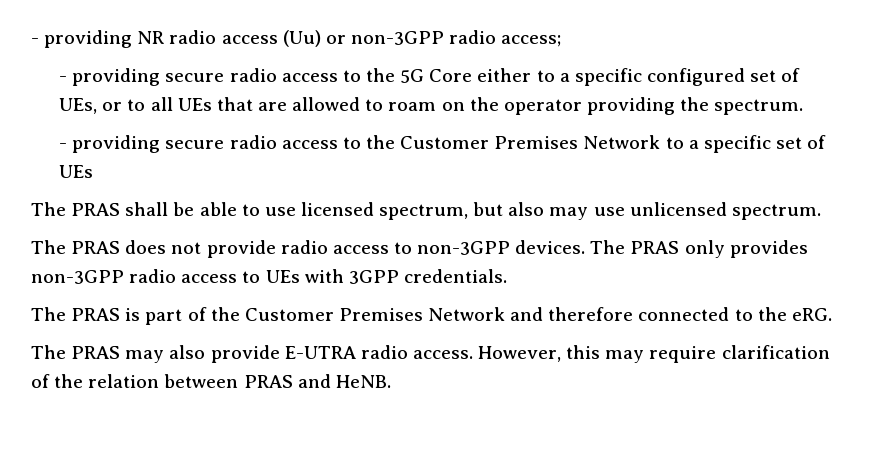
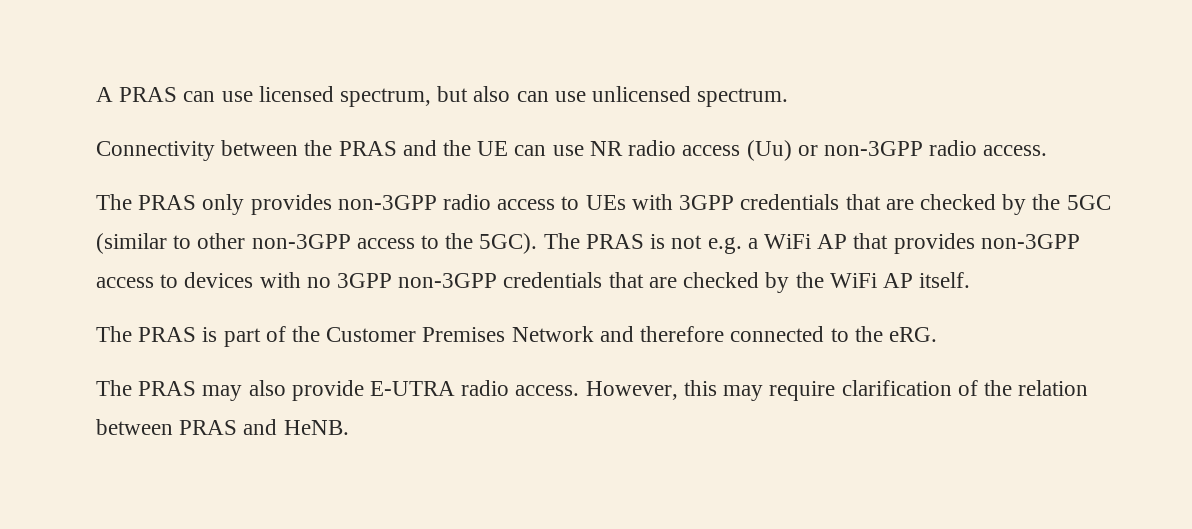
- - providing NR radio access (Uu) or non-3GPP radio access;
- - providing secure radio access to the 5G Core either to a specific configured set of UEs, or to all UEs that are allowed to roam on the operator providing the spectrum.
- - providing secure radio access to the Customer Premises Network to a specific set of UEs
- The PRAS shall be able to use licensed spectrum, but also may use unlicensed spectrum.
- The PRAS does not provide radio access to non-3GPP devices. The PRAS only provides non-3GPP radio access to UEs with 3GPP credentials.
+ A PRAS can use licensed spectrum, but also can use unlicensed spectrum.
+ Connectivity between the PRAS and the UE can use NR radio access (Uu) or non-3GPP radio access.
+ The PRAS only provides non-3GPP radio access to UEs with 3GPP credentials that are checked by the 5GC (similar to other non-3GPP access to the 5GC). The PRAS is not e.g. a WiFi AP that provides non-3GPP access to devices with no 3GPP non-3GPP credentials that are checked by the WiFi AP itself.

